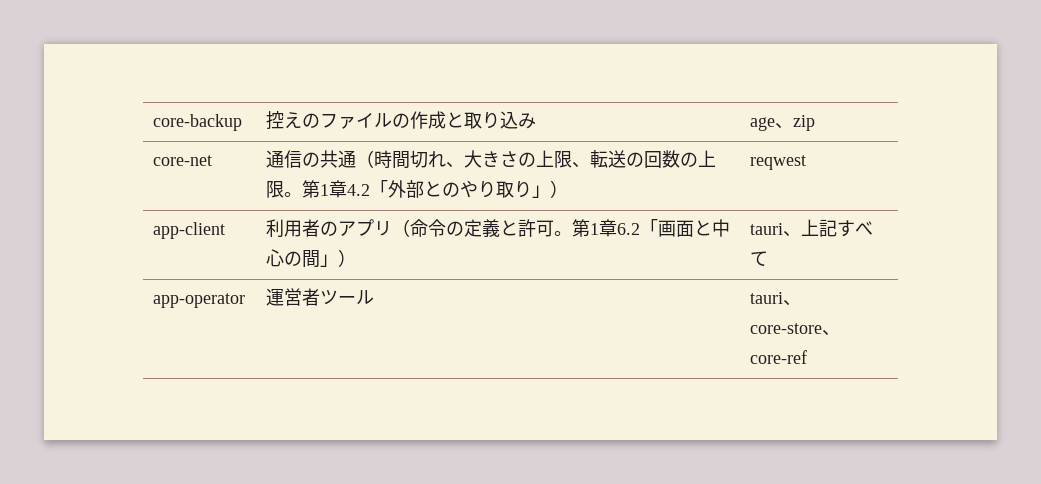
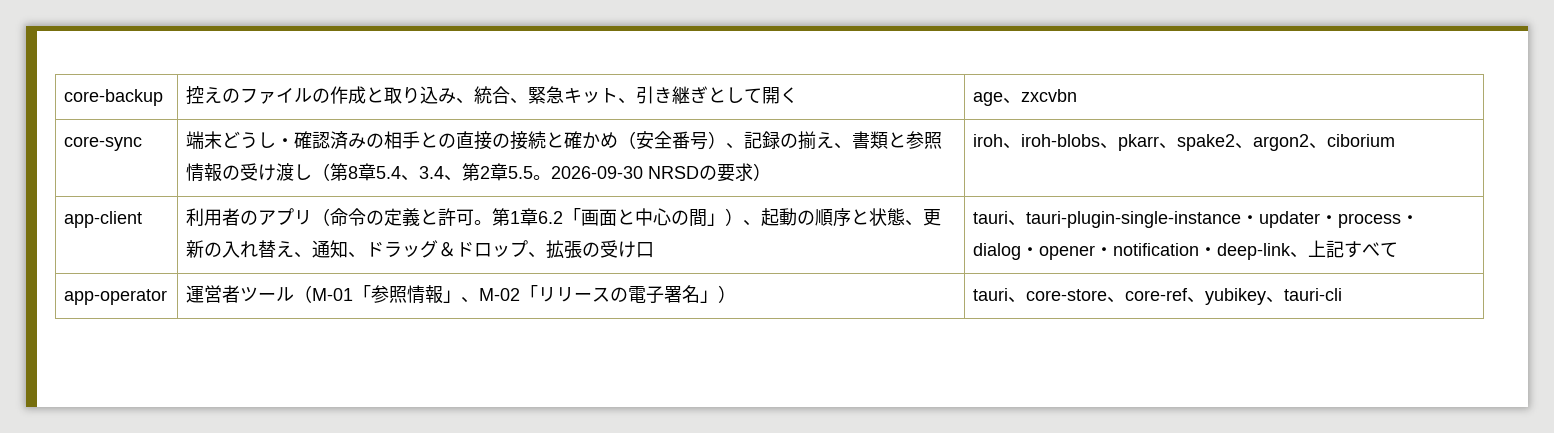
- core-backup | 控えのファイルの作成と取り込み | age、zip
- core-net | 通信の共通（時間切れ、大きさの上限、転送の回数の上限。第1章4.2「外部とのやり取り」） | reqwest
+ core-backup | 控えのファイルの作成と取り込み、統合、緊急キット、引き継ぎとして開く | age、zxcvbn
+ core-sync | 端末どうし・確認済みの相手との直接の接続と確かめ（安全番号）、記録の揃え、書類と参照情報の受け渡し（第8章5.4、3.4、第2章5.5。2026-09-30 NRSDの要求） | iroh、iroh-blobs、pkarr、spake2、argon2、ciborium
- 第1章6.2「画面と中心の間」） | tauri、上記すべて
+ 第1章6.2「画面と中心の間」）、起動の順序と状態、更新の入れ替え、通知、ドラッグ＆ドロップ、拡張の受け口 | tauri、tauri-plugin-single-instance・updater・process・dialog・opener・notification・deep-link、上記すべて
- app-operator | 運営者ツール | tauri、core-store、core-ref
+ app-operator | 運営者ツール（M-01「参照情報」、M-02「リリースの電子署名」） | tauri、core-store、core-ref、yubikey、tauri-cli

